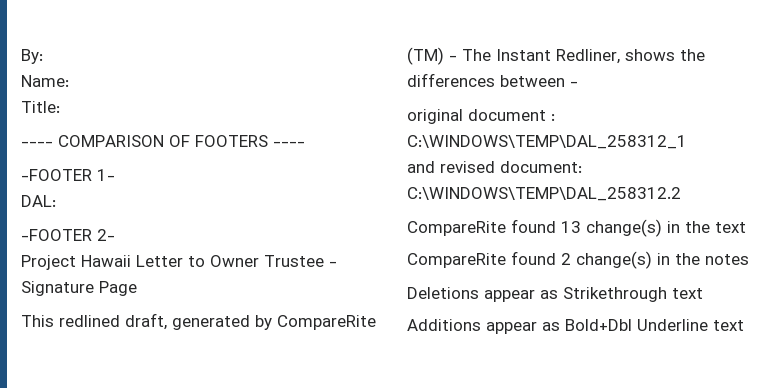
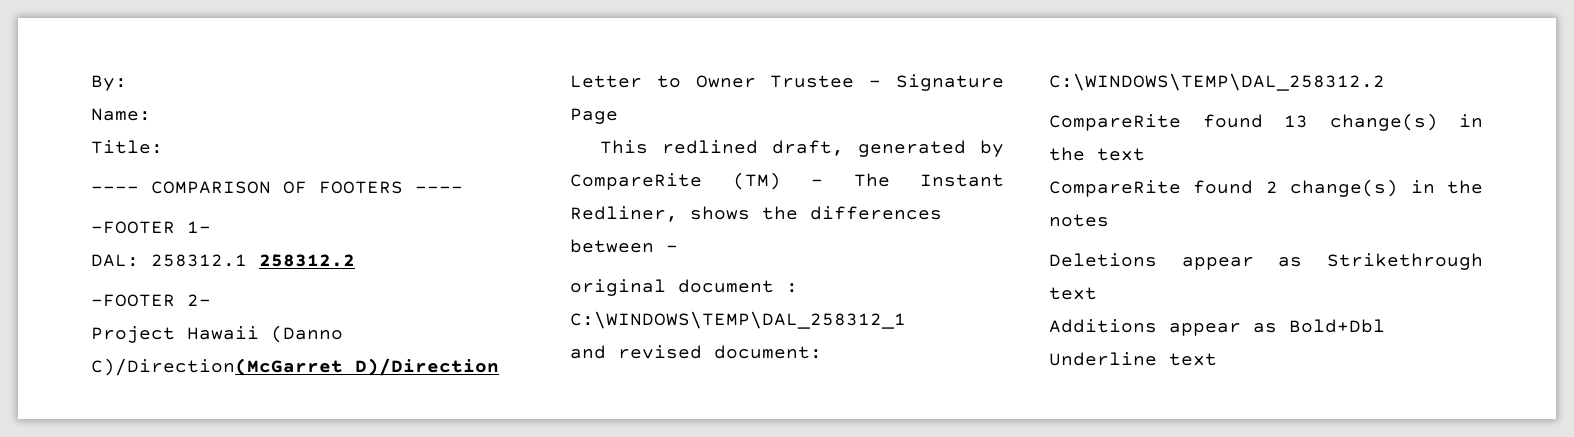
- DAL:
+ DAL: 258312.1 258312.2
- Project Hawaii Letter to Owner Trustee - Signature Page
+ Project Hawaii (Danno C)/Direction(McGarret D)/Direction Letter to Owner Trustee - Signature Page

